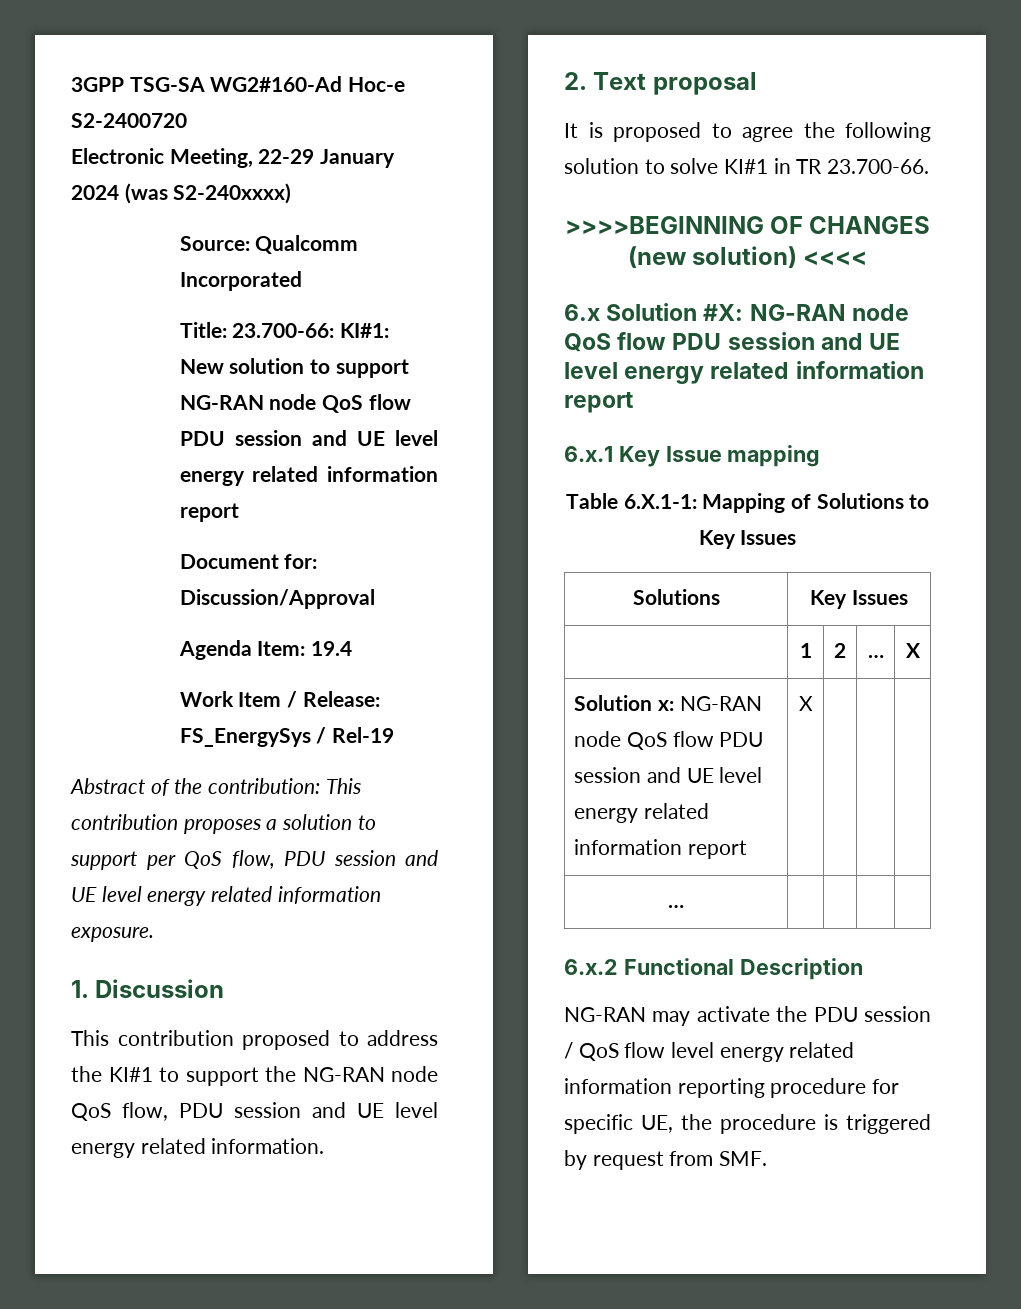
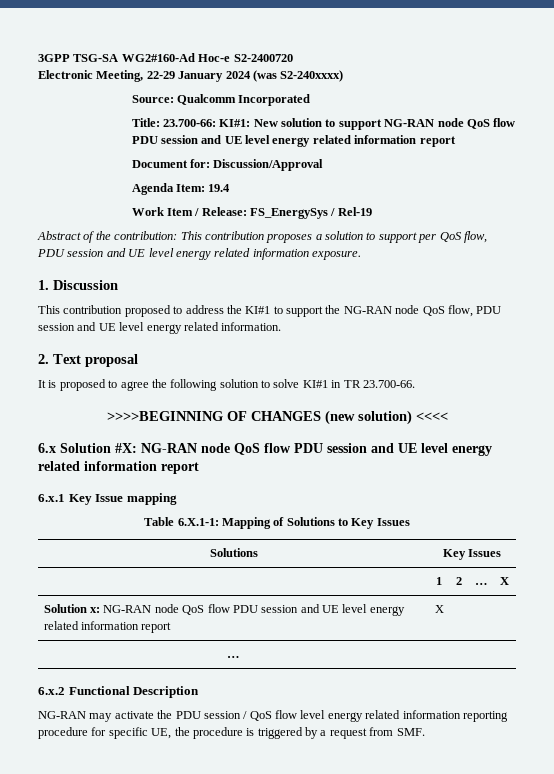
- NG-RAN may activate the PDU session / QoS flow level energy related information reporting procedure for specific UE, the procedure is triggered by request from SMF.
+ NG-RAN may activate the PDU session / QoS flow level energy related information reporting procedure for specific UE, the procedure is triggered by a request from SMF.

